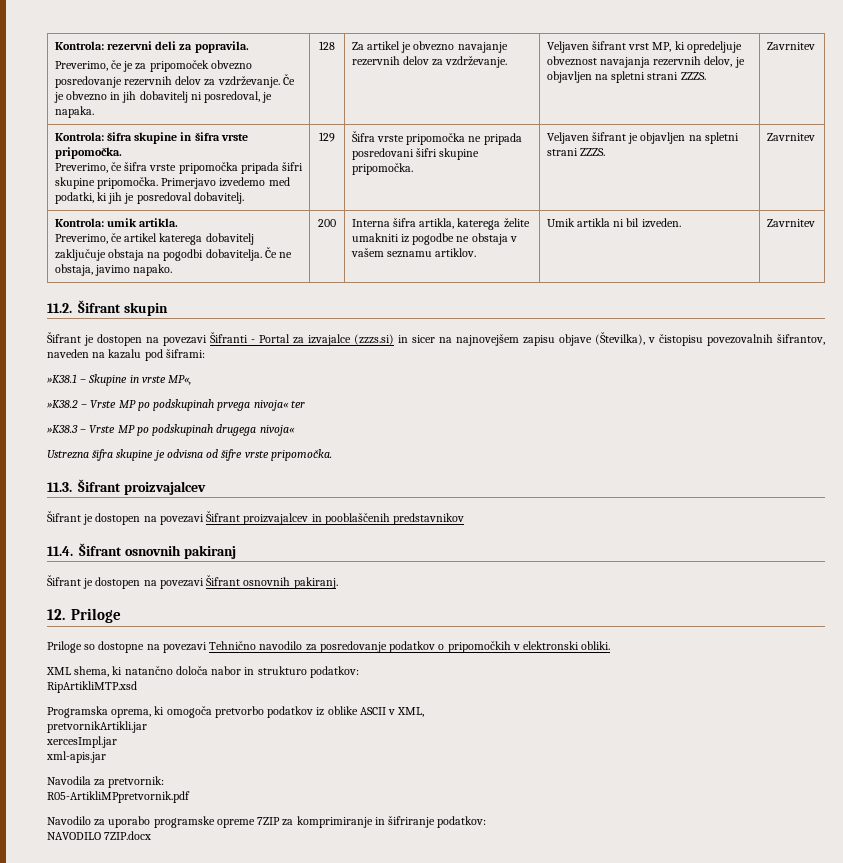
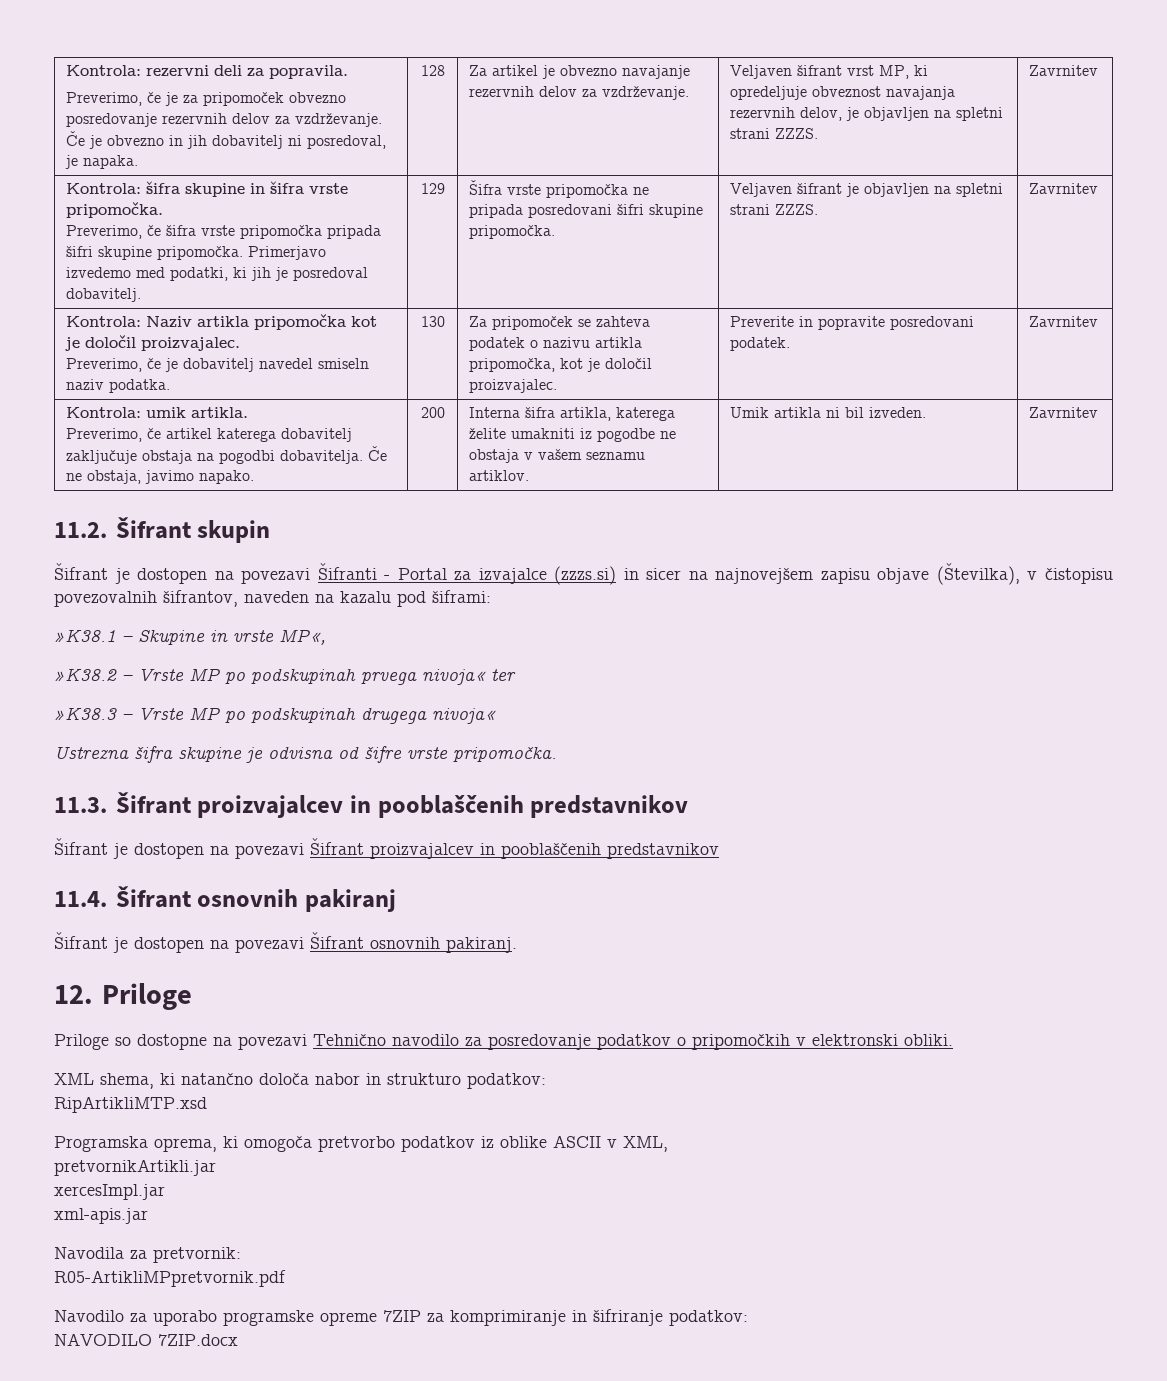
+ Kontrola: Naziv artikla pripomočka kot je določil proizvajalec.
+ Preverimo, če je dobavitelj navedel smiseln naziv podatka. | 130 | Za pripomoček se zahteva podatek o nazivu artikla pripomočka, kot je določil proizvajalec. | Preverite in popravite posredovani podatek. | Zavrnitev
- 11.3. Šifrant proizvajalcev
+ 11.3. Šifrant proizvajalcev in pooblaščenih predstavnikov

